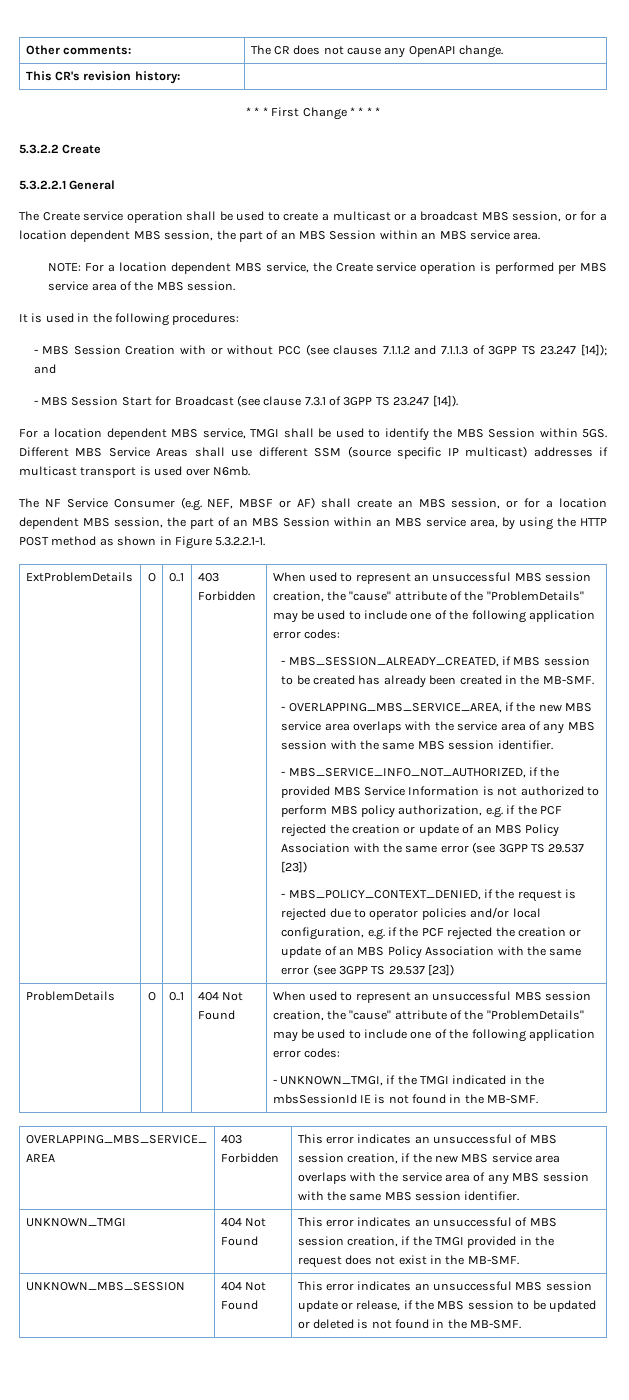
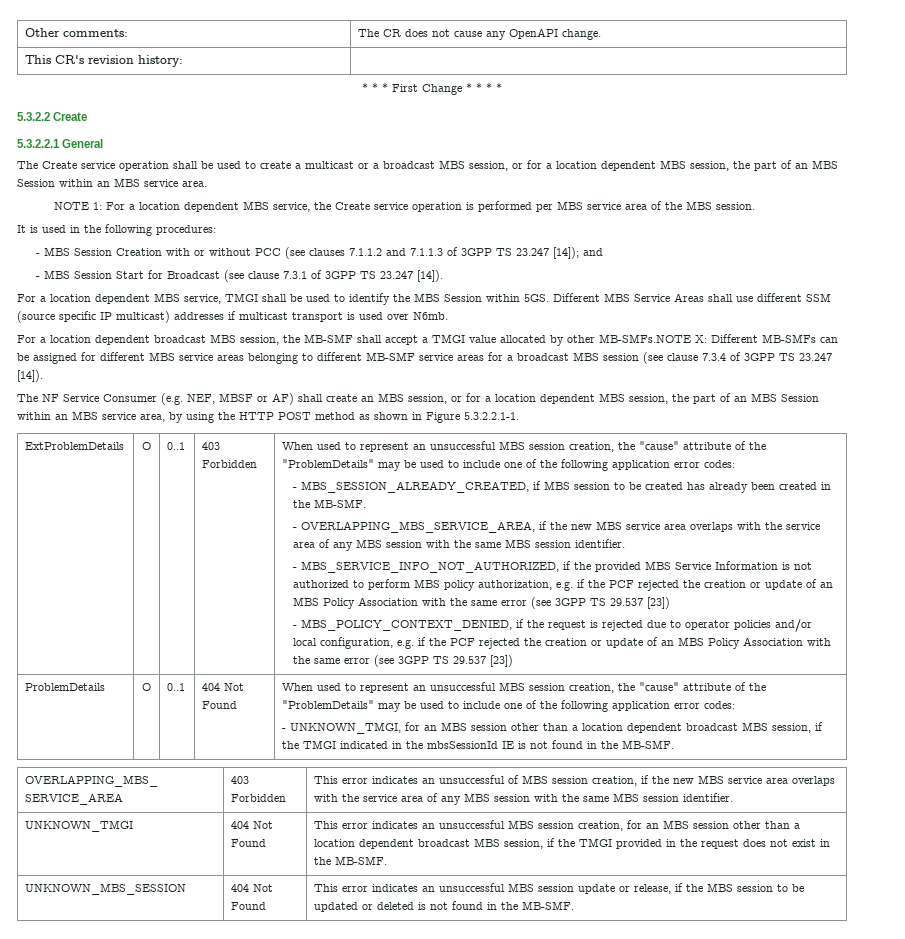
- NOTE: For a location dependent MBS service, the Create service operation is performed per MBS service area of the MBS session.
+ NOTE 1: For a location dependent MBS service, the Create service operation is performed per MBS service area of the MBS session.
+ For a location dependent broadcast MBS session, the MB-SMF shall accept a TMGI value allocated by other MB-SMFs.NOTE X: Different MB-SMFs can be assigned for different MBS service areas belonging to different MB-SMF service areas for a broadcast MBS session (see clause 7.3.4 of 3GPP TS 23.247 [14]).
- - UNKNOWN_TMGI, if the TMGI indicated in the mbsSessionId IE is not found in the MB-SMF.
+ - UNKNOWN_TMGI, for an MBS session other than a location dependent broadcast MBS session, if the TMGI indicated in the mbsSessionId IE is not found in the MB-SMF.
- UNKNOWN_TMGI | 404 Not Found | This error indicates an unsuccessful of MBS session creation, if the TMGI provided in the request does not exist in the MB-SMF.
+ UNKNOWN_TMGI | 404 Not Found | This error indicates an unsuccessful MBS session creation, for an MBS session other than a location dependent broadcast MBS session, if the TMGI provided in the request does not exist in the MB-SMF.

